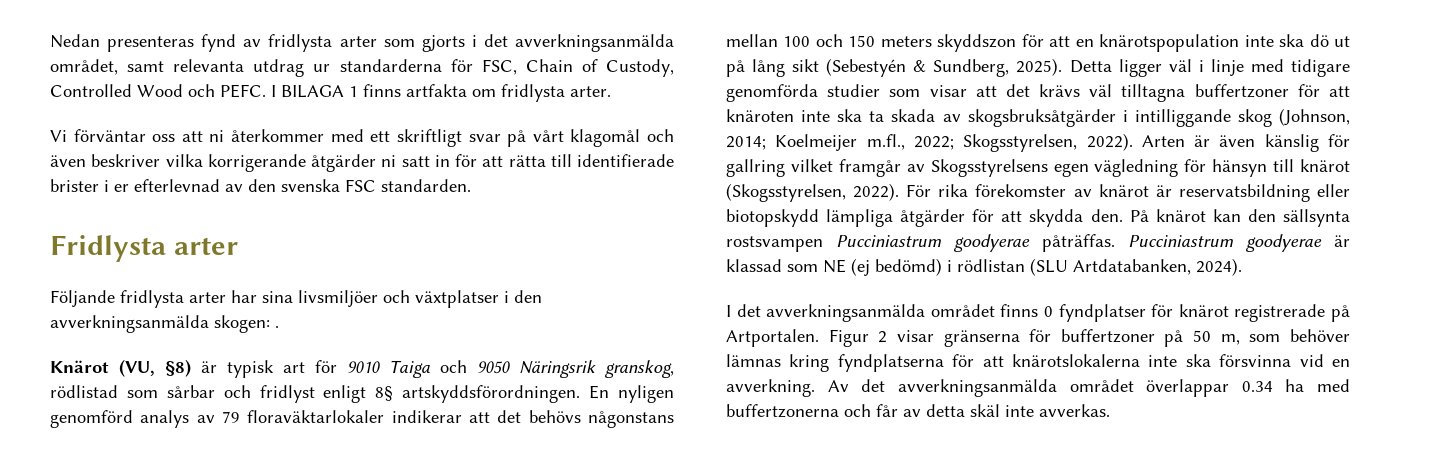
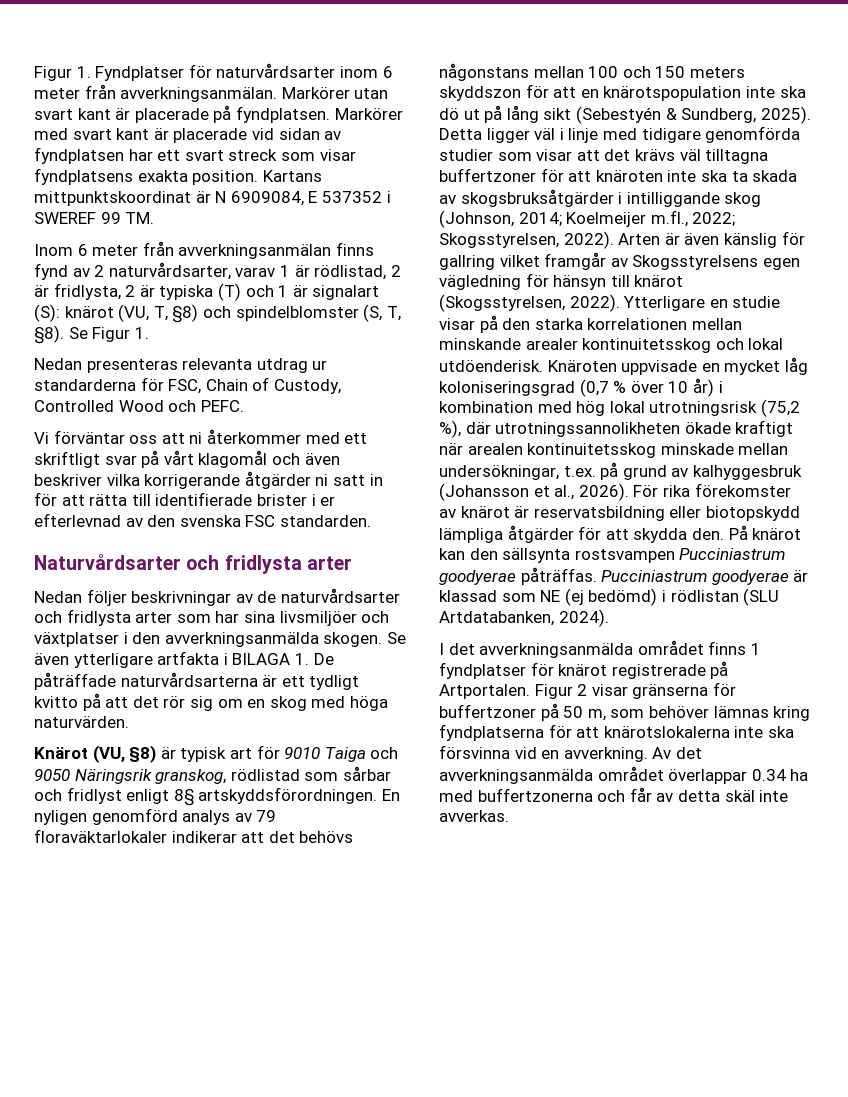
- Nedan presenteras fynd av fridlysta arter som gjorts i det avverkningsanmälda området, samt relevanta utdrag ur standarderna för FSC, Chain of Custody, Controlled Wood och PEFC. I BILAGA 1 finns artfakta om fridlysta arter.
+ Figur 1. Fyndplatser för naturvårdsarter inom 6 meter från avverkningsanmälan. Markörer utan svart kant är placerade på fyndplatsen. Markörer med svart kant är placerade vid sidan av fyndplatsen har ett svart streck som visar fyndplatsens exakta position. Kartans mittpunktskoordinat är N 6909084, E 537352 i SWEREF 99 TM.
+ Inom 6 meter från avverkningsanmälan finns fynd av 2 naturvårdsarter, varav 1 är rödlistad, 2 är fridlysta, 2 är typiska (T) och 1 är signalart (S): knärot (VU, T, §8) och spindelblomster (S, T, §8). Se Figur 1.
+ Nedan presenteras relevanta utdrag ur standarderna för FSC, Chain of Custody, Controlled Wood och PEFC.
- Fridlysta arter
- Följande fridlysta arter har sina livsmiljöer och växtplatser i den avverkningsanmälda skogen: .
+ Naturvårdsarter och fridlysta arter
+ Nedan följer beskrivningar av de naturvårdsarter och fridlysta arter som har sina livsmiljöer och växtplatser i den avverkningsanmälda skogen. Se även ytterligare artfakta i BILAGA 1. De påträffade naturvårdsarterna är ett tydligt kvitto på att det rör sig om en skog med höga naturvärden.
+ Ytterligare en studie visar på den starka korrelationen mellan minskande arealer kontinuitetsskog och lokal utdöenderisk. Knäroten uppvisade en mycket låg koloniseringsgrad (0,7 % över 10 år) i kombination med hög lokal utrotningsrisk (75,2 %), där utrotningssannolikheten ökade kraftigt när arealen kontinuitetsskog minskade mellan undersökningar, t.ex. på grund av kalhyggesbruk (Johansson et al., 2026).
- I det avverkningsanmälda området finns 0 fyndplatser för knärot registrerade på Artportalen.
+ I det avverkningsanmälda området finns 1 fyndplatser för knärot registrerade på Artportalen.

